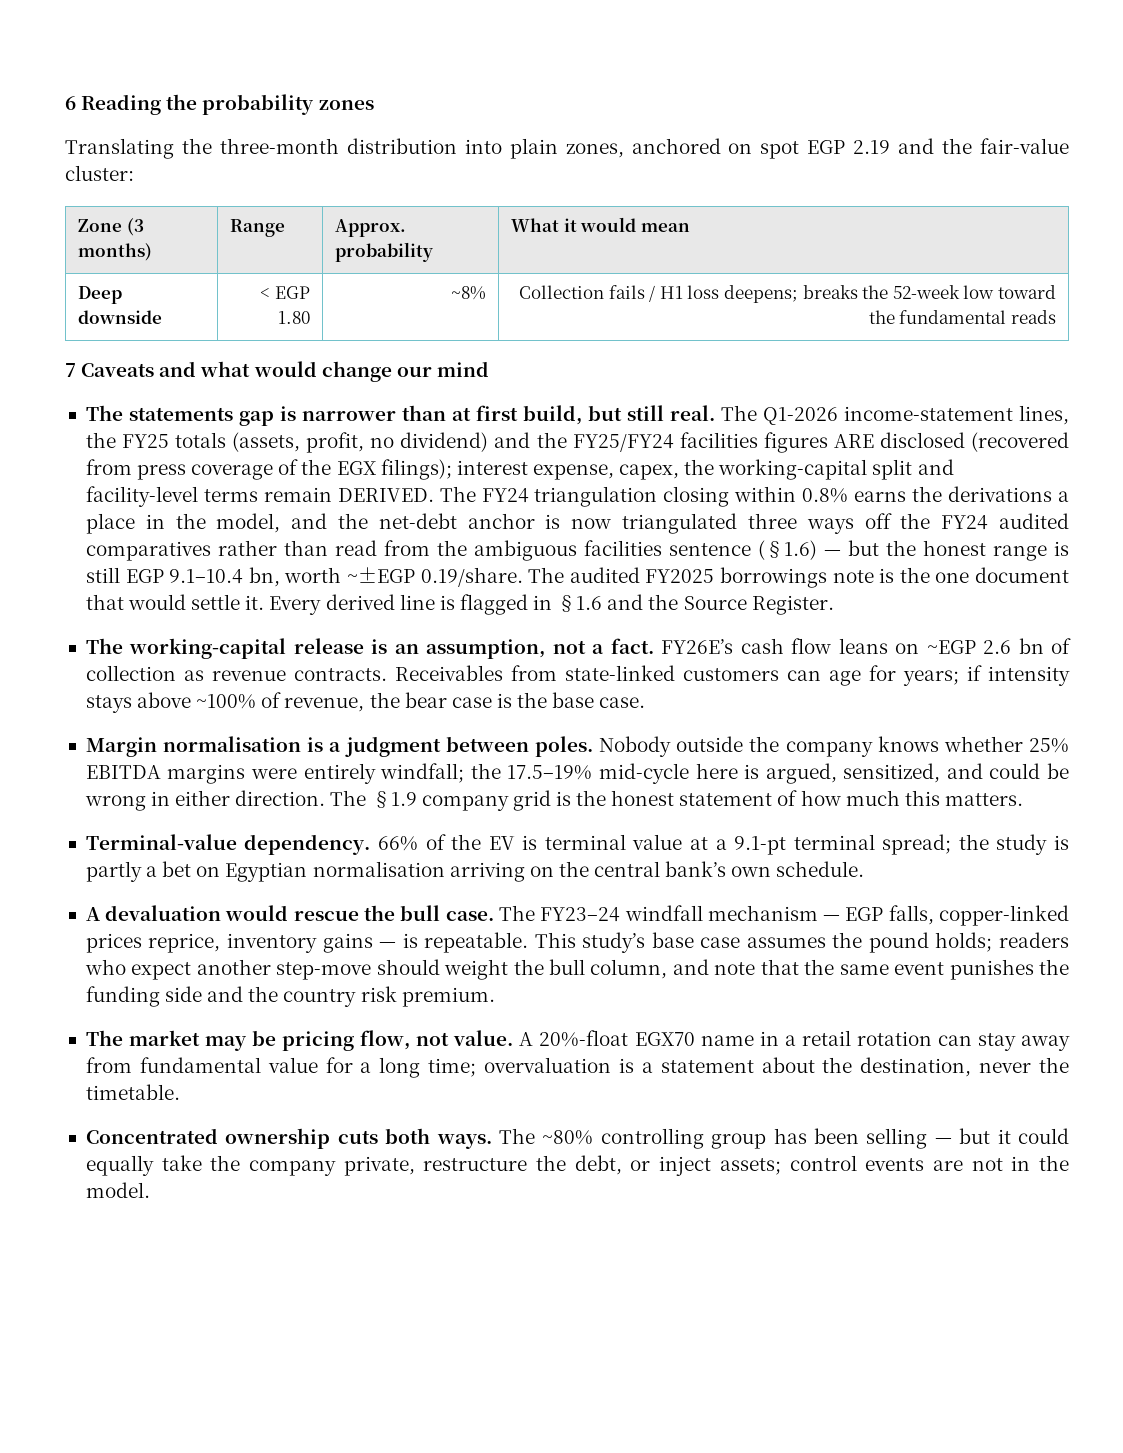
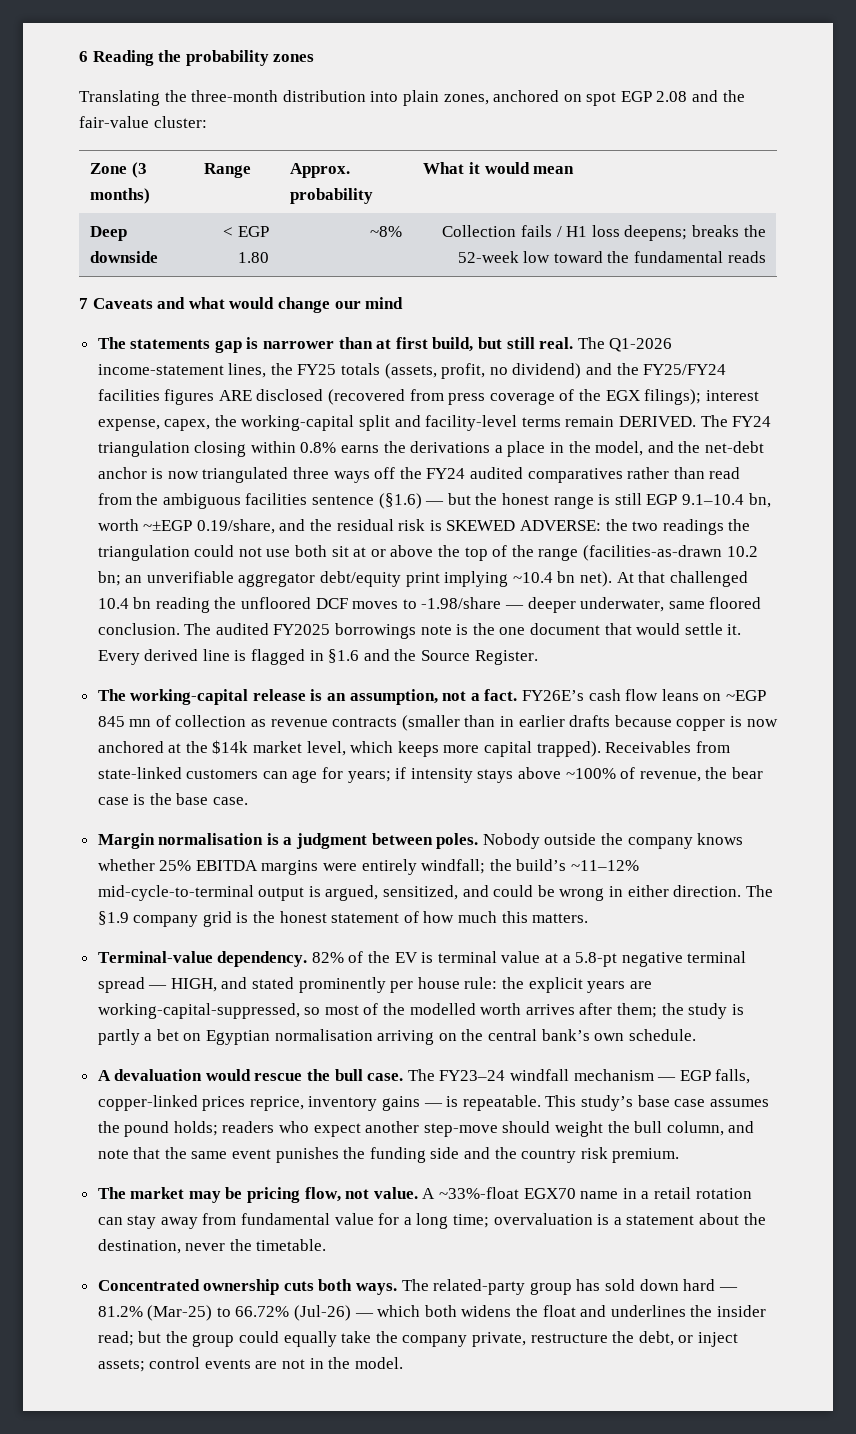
- Translating the three-month distribution into plain zones, anchored on spot EGP 2.19 and the fair-value cluster:
+ Translating the three-month distribution into plain zones, anchored on spot EGP 2.08 and the fair-value cluster:
- The FY24 triangulation closing within 0.8% earns the derivations a place in the model, and the net-debt anchor is now triangulated three ways off the FY24 audited comparatives rather than read from the ambiguous facilities sentence (§1.6) — but the honest range is still EGP 9.1–10.4 bn, worth ~±EGP 0.19/share. The audited FY2025 borrowings note is the one document that would settle it.
+ The FY24 triangulation closing within 0.8% earns the derivations a place in the model, and the net-debt anchor is now triangulated three ways off the FY24 audited comparatives rather than read from the ambiguous facilities sentence (§1.6) — but the honest range is still EGP 9.1–10.4 bn, worth ~±EGP 0.19/share, and the residual risk is SKEWED ADVERSE: the two readings the triangulation could not use both sit at or above the top of the range (facilities-as-drawn 10.2 bn; an unverifiable aggregator debt/equity print implying ~10.4 bn net). At that challenged 10.4 bn reading the unfloored DCF moves to -1.98/share — deeper underwater, same floored conclusion. The audited FY2025 borrowings note is the one document that would settle it.
- FY26E’s cash flow leans on ~EGP 2.6 bn of collection as revenue contracts.
+ FY26E’s cash flow leans on ~EGP 845 mn of collection as revenue contracts (smaller than in earlier drafts because copper is now anchored at the $14k market level, which keeps more capital trapped).
- Nobody outside the company knows whether 25% EBITDA margins were entirely windfall; the 17.5–19% mid-cycle here is argued, sensitized, and could be wrong in either direction.
+ Nobody outside the company knows whether 25% EBITDA margins were entirely windfall; the build’s ~11–12% mid-cycle-to-terminal output is argued, sensitized, and could be wrong in either direction.
- 66% of the EV is terminal value at a 9.1-pt terminal spread; the study is partly a bet on Egyptian normalisation arriving on the central bank’s own schedule.
+ 82% of the EV is terminal value at a 5.8-pt negative terminal spread — HIGH, and stated prominently per house rule: the explicit years are working-capital-suppressed, so most of the modelled worth arrives after them; the study is partly a bet on Egyptian normalisation arriving on the central bank’s own schedule.
- A 20%-float EGX70 name in a retail rotation can stay away from fundamental value for a long time; overvaluation is a statement about the destination, never the timetable.
+ A ~33%-float EGX70 name in a retail rotation can stay away from fundamental value for a long time; overvaluation is a statement about the destination, never the timetable.
- The ~80% controlling group has been selling — but it could equally take the company private, restructure the debt, or inject assets; control events are not in the model.
+ The related-party group has sold down hard — 81.2% (Mar-25) to 66.72% (Jul-26) — which both widens the float and underlines the insider read; but the group could equally take the company private, restructure the debt, or inject assets; control events are not in the model.

